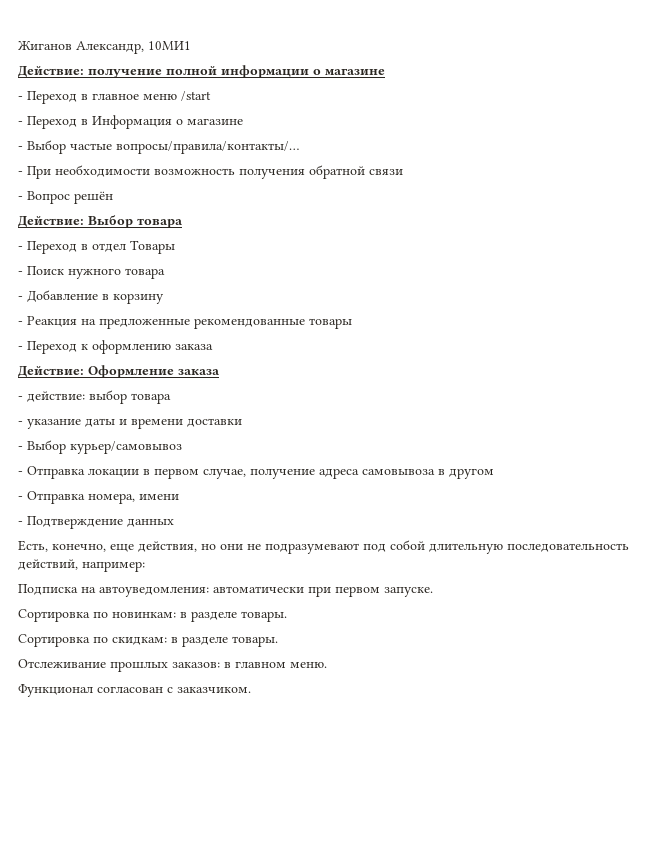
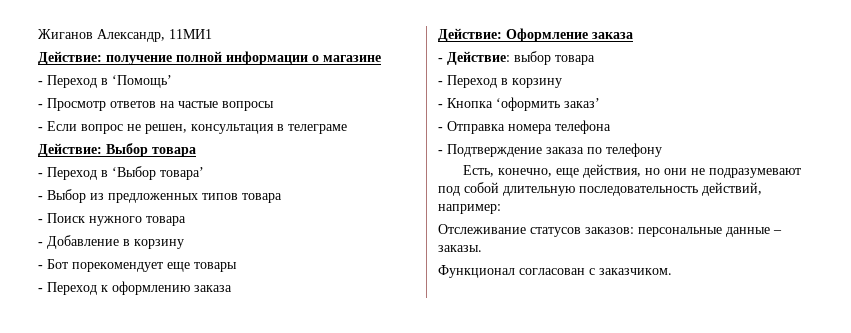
- Жиганов Александр, 10МИ1
+ Жиганов Александр, 11МИ1
- - Переход в главное меню /start
- - Переход в Информация о магазине
- - Выбор частые вопросы/правила/контакты/…
- - При необходимости возможность получения обратной связи
- - Вопрос решён
+ - Переход в ‘Помощь’
+ - Просмотр ответов на частые вопросы
+ - Если вопрос не решен, консультация в телеграме
- - Переход в отдел Товары
+ - Переход в ‘Выбор товара’
+ - Выбор из предложенных типов товара
- - Реакция на предложенные рекомендованные товары
+ - Бот порекомендует еще товары
- - действие: выбор товара
+ - Действие: выбор товара
- - указание даты и времени доставки
- - Выбор курьер/самовывоз
- - Отправка локации в первом случае, получение адреса самовывоза в другом
- - Отправка номера, имени
+ - Переход в корзину
+ - Кнопка ‘оформить заказ’
+ - Отправка номера телефона
- - Подтверждение данных
+ - Подтверждение заказа по телефону
- Подписка на автоуведомления: автоматически при первом запуске.
- Сортировка по новинкам: в разделе товары.
- Сортировка по скидкам: в разделе товары.
- Отслеживание прошлых заказов: в главном меню.
+ Отслеживание статусов заказов: персональные данные – заказы.

